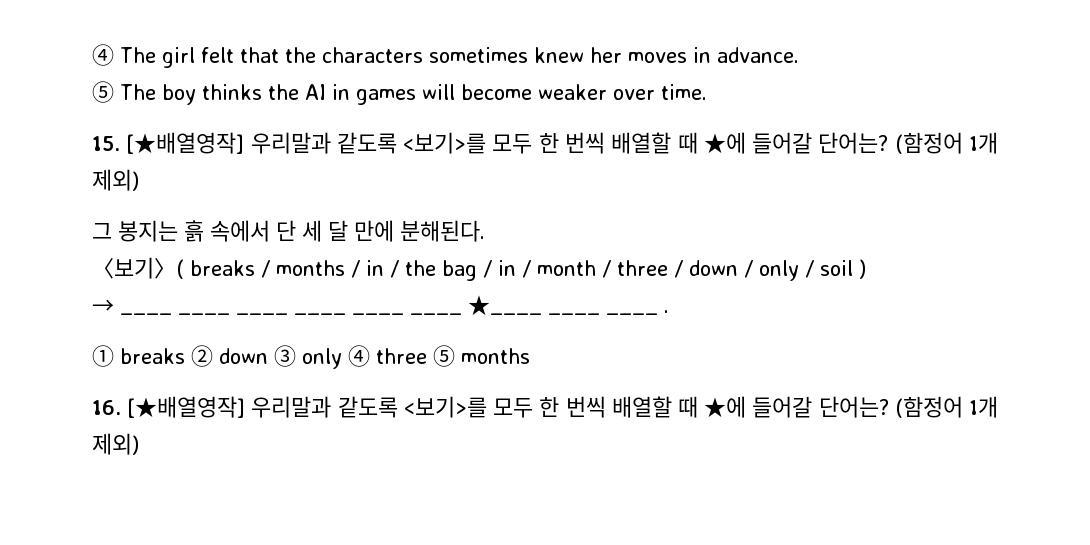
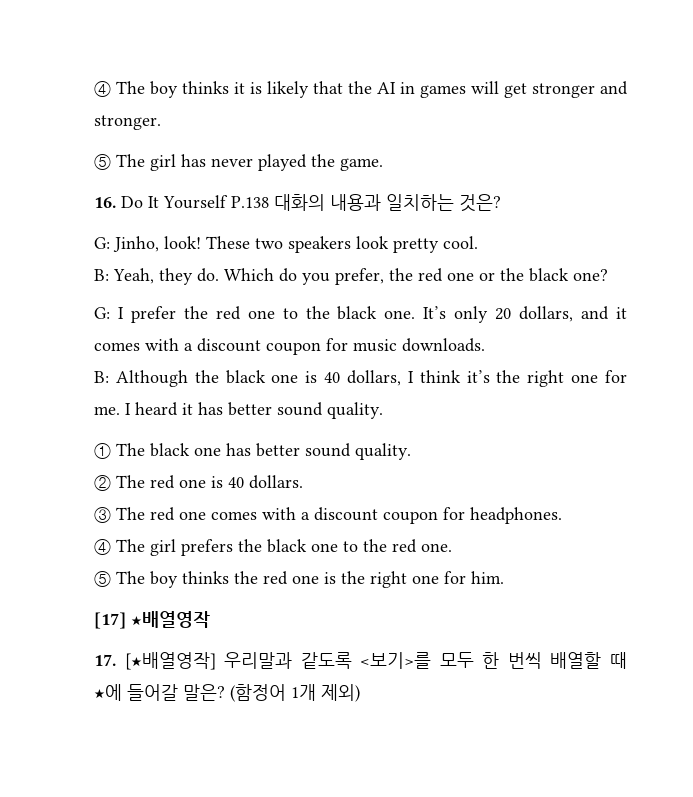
- ④ The girl felt that the characters sometimes knew her moves in advance.
+ ④ The boy thinks it is likely that the AI in games will get stronger and stronger.
+ ⑤ The girl has never played the game.
+ 16. Do It Yourself P.138 대화의 내용과 일치하는 것은?
+ G: Jinho, look! These two speakers look pretty cool.
+ B: Yeah, they do. Which do you prefer, the red one or the black one?
+ G: I prefer the red one to the black one. It’s only 20 dollars, and it comes with a discount coupon for music downloads.
+ B: Although the black one is 40 dollars, I think it’s the right one for me. I heard it has better sound quality.
+ ① The black one has better sound quality.
+ ② The red one is 40 dollars.
+ ③ The red one comes with a discount coupon for headphones.
+ ④ The girl prefers the black one to the red one.
- ⑤ The boy thinks the AI in games will become weaker over time.
- 15. [★배열영작] 우리말과 같도록 <보기>를 모두 한 번씩 배열할 때 ★에 들어갈 단어는? (함정어 1개 제외)
- 그 봉지는 흙 속에서 단 세 달 만에 분해된다.
- 〈보기〉( breaks / months / in / the bag / in / month / three / down / only / soil )
- → ____ ____ ____ ____ ____ ____ ★____ ____ ____ .
- ① breaks ② down ③ only ④ three ⑤ months
- 16. [★배열영작] 우리말과 같도록 <보기>를 모두 한 번씩 배열할 때 ★에 들어갈 단어는? (함정어 1개 제외)
+ ⑤ The boy thinks the red one is the right one for him.
+ [17] ★배열영작
+ 17. [★배열영작] 우리말과 같도록 <보기>를 모두 한 번씩 배열할 때 ★에 들어갈 말은? (함정어 1개 제외)

